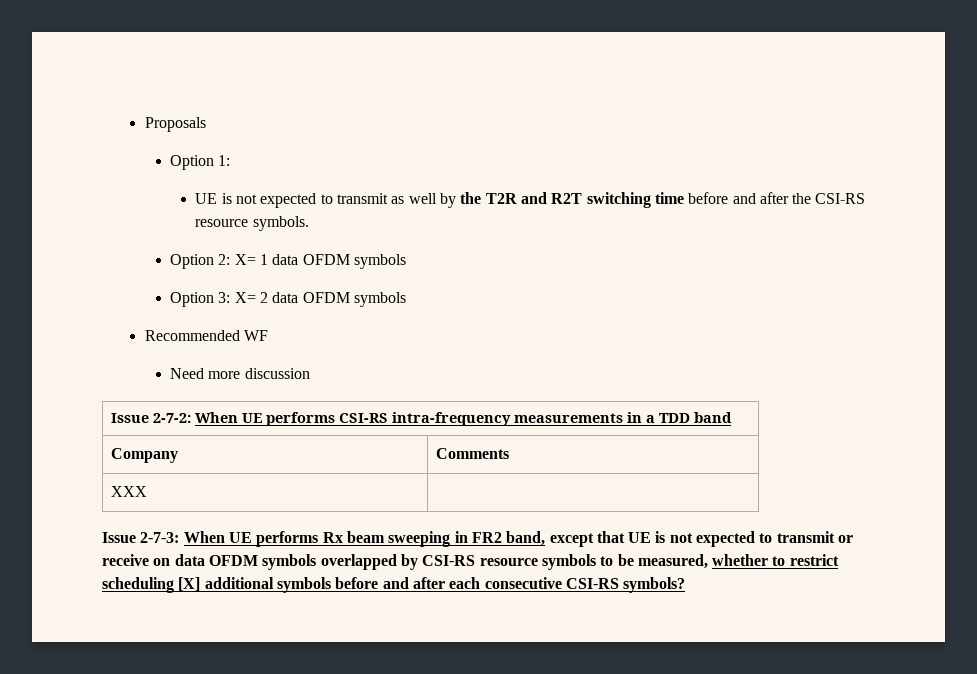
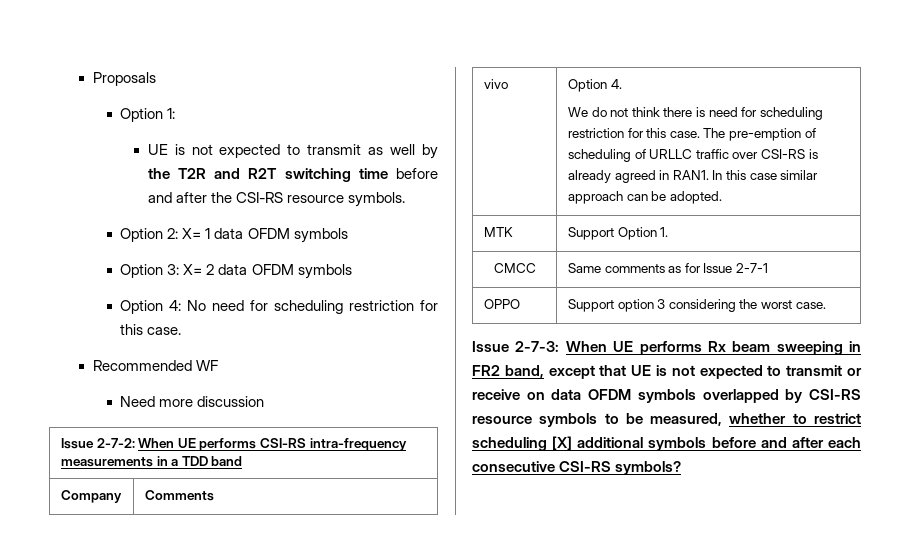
+ Option 4: No need for scheduling restriction for this case.
- XXX |
+ vivo | Option 4.
+ We do not think there is need for scheduling restriction for this case. The pre-emption of scheduling of URLLC traffic over CSI-RS is already agreed in RAN1. In this case similar approach can be adopted.
+ MTK | Support Option 1.
+ CMCC | Same comments as for Issue 2-7-1
+ OPPO | Support option 3 considering the worst case.

